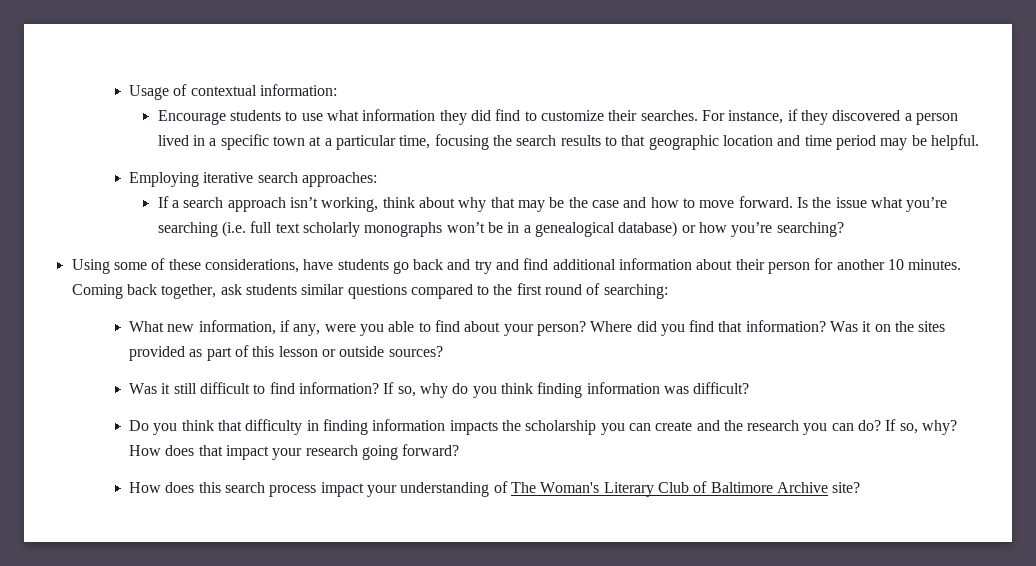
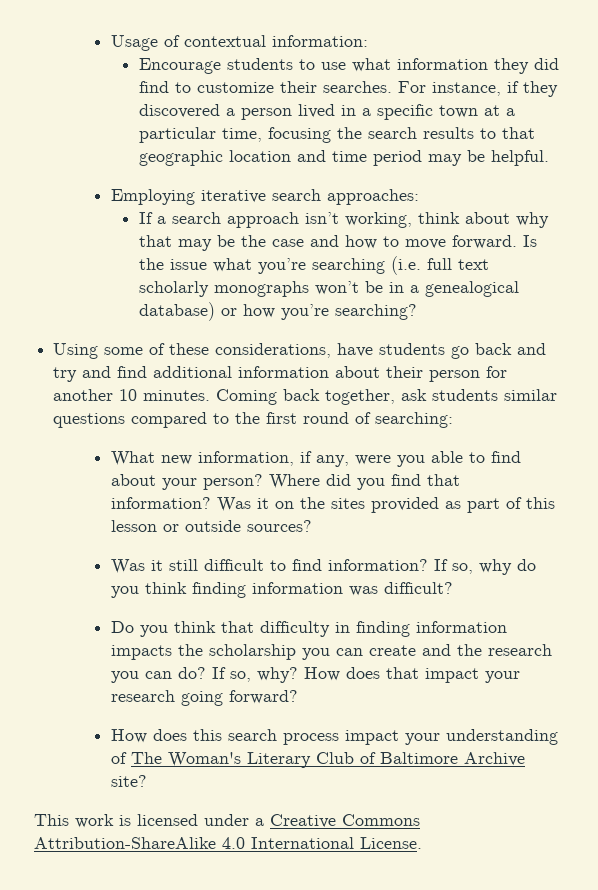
+ This work is licensed under a Creative Commons Attribution-ShareAlike 4.0 International License.

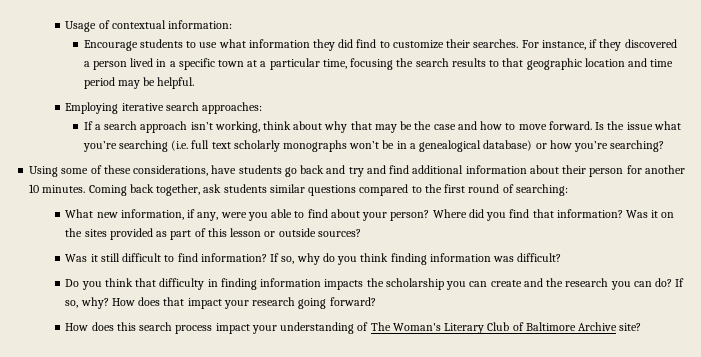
- This work is licensed under a Creative Commons Attribution-ShareAlike 4.0 International License.

